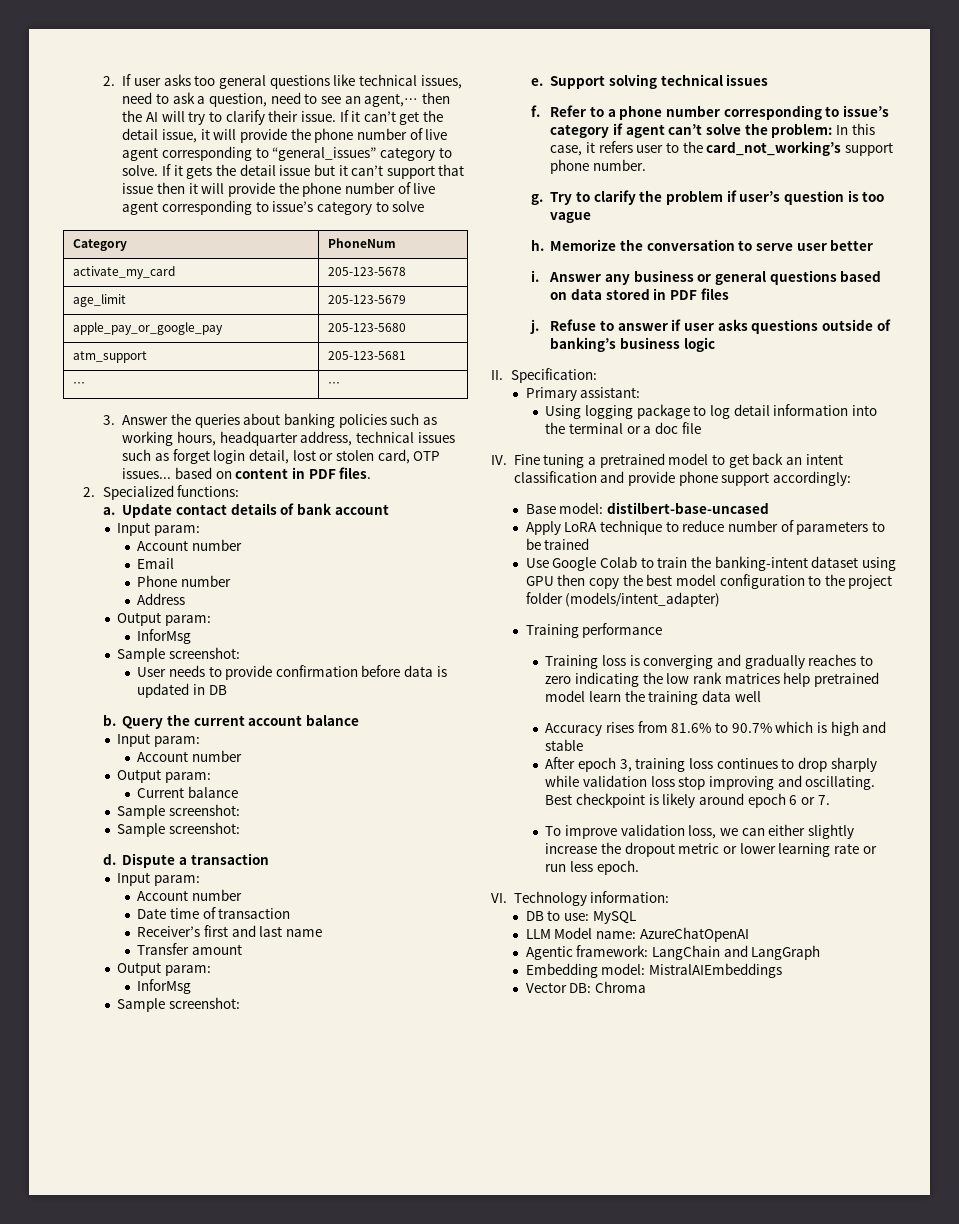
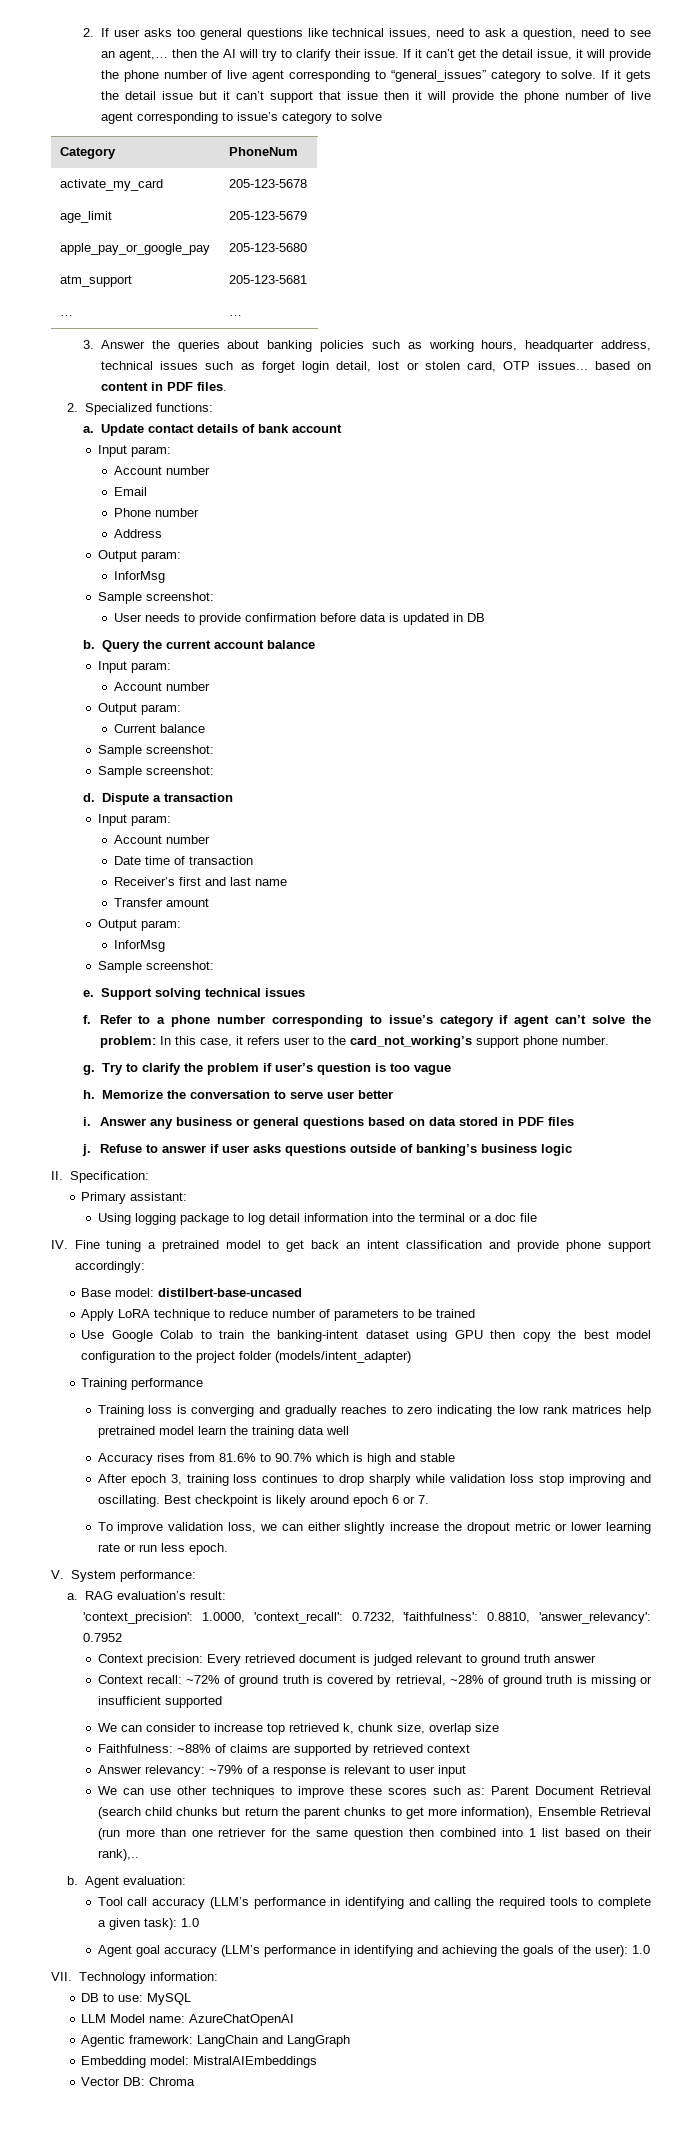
- VI. Technology information:
+ V. System performance:
+ a. RAG evaluation’s result:
+ 'context_precision': 1.0000, 'context_recall': 0.7232, 'faithfulness': 0.8810, 'answer_relevancy': 0.7952
+ Context precision: Every retrieved document is judged relevant to ground truth answer
+ Context recall: ~72% of ground truth is covered by retrieval, ~28% of ground truth is missing or insufficient supported
+ We can consider to increase top retrieved k, chunk size, overlap size
+ Faithfulness: ~88% of claims are supported by retrieved context
+ Answer relevancy: ~79% of a response is relevant to user input
+ We can use other techniques to improve these scores such as: Parent Document Retrieval (search child chunks but return the parent chunks to get more information), Ensemble Retrieval (run more than one retriever for the same question then combined into 1 list based on their rank),..
+ b. Agent evaluation:
+ Tool call accuracy (LLM’s performance in identifying and calling the required tools to complete a given task): 1.0
+ Agent goal accuracy (LLM’s performance in identifying and achieving the goals of the user): 1.0
+ VII. Technology information:

